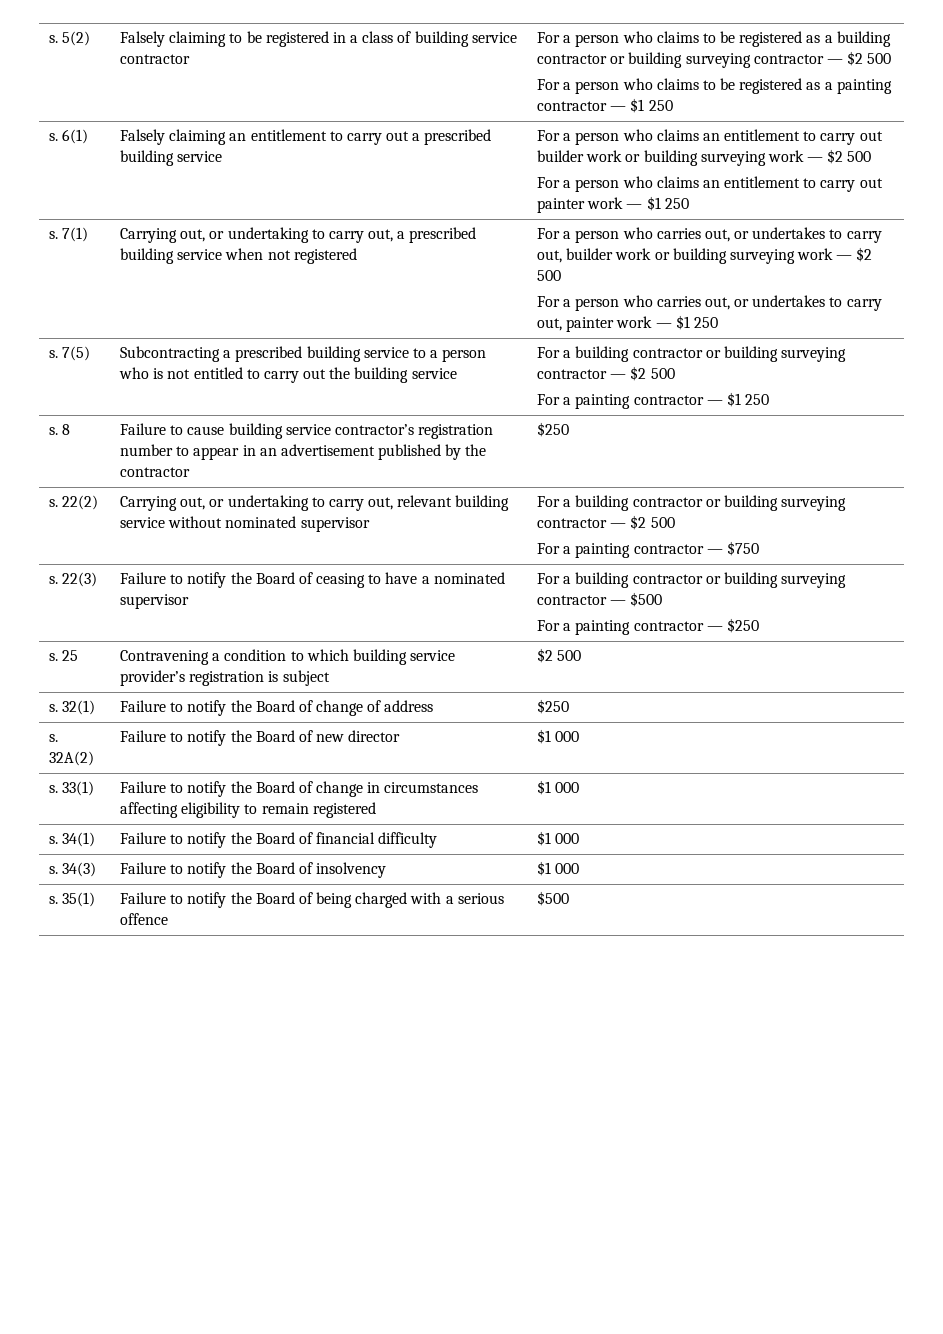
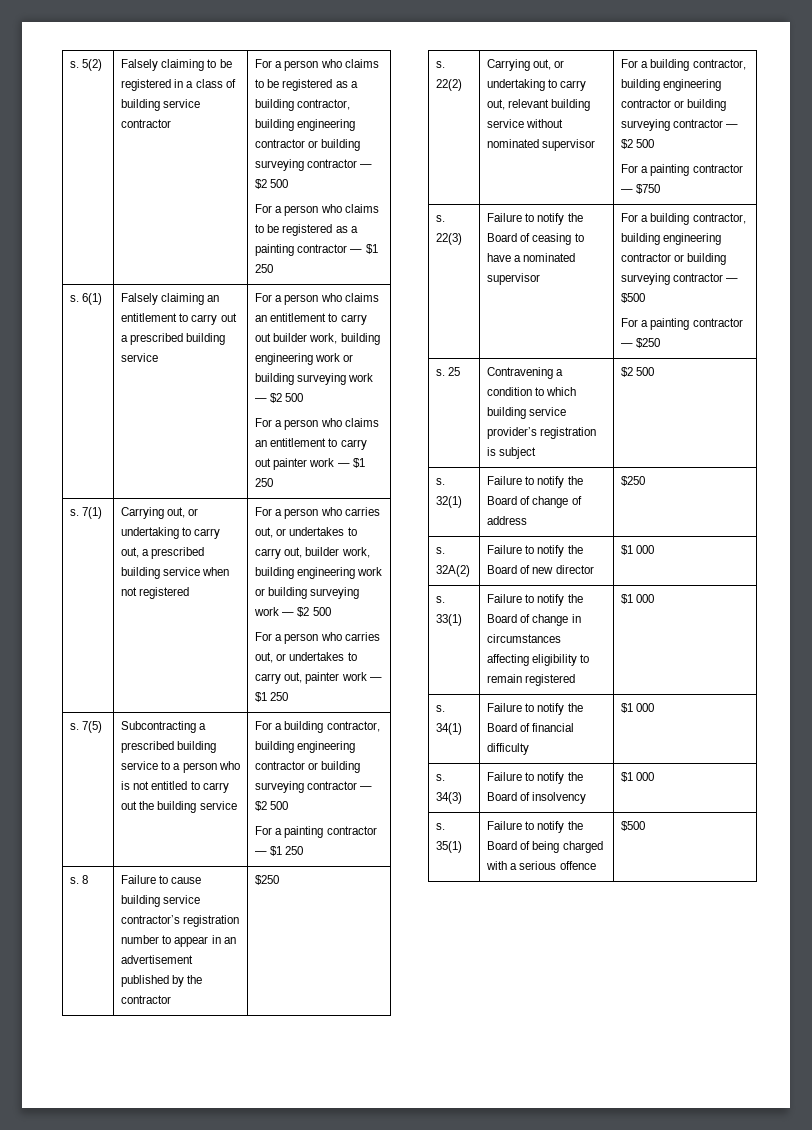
- For a person who claims to be registered as a building contractor or building surveying contractor — $2 500
+ For a person who claims to be registered as a building contractor, building engineering contractor or building surveying contractor — $2 500
- For a person who claims an entitlement to carry out builder work or building surveying work — $2 500
+ For a person who claims an entitlement to carry out builder work, building engineering work or building surveying work — $2 500
- For a person who carries out, or undertakes to carry out, builder work or building surveying work — $2 500
+ For a person who carries out, or undertakes to carry out, builder work, building engineering work or building surveying work — $2 500
- Subcontracting a prescribed building service to a person who is not entitled to carry out the building service | For a building contractor or building surveying contractor — $2 500
+ Subcontracting a prescribed building service to a person who is not entitled to carry out the building service | For a building contractor, building engineering contractor or building surveying contractor — $2 500
- s. 22(2) | Carrying out, or undertaking to carry out, relevant building service without nominated supervisor | For a building contractor or building surveying contractor — $2 500
+ s. 22(2) | Carrying out, or undertaking to carry out, relevant building service without nominated supervisor | For a building contractor, building engineering contractor or building surveying contractor — $2 500
- s. 22(3) | Failure to notify the Board of ceasing to have a nominated supervisor | For a building contractor or building surveying contractor — $500
+ s. 22(3) | Failure to notify the Board of ceasing to have a nominated supervisor | For a building contractor, building engineering contractor or building surveying contractor — $500

